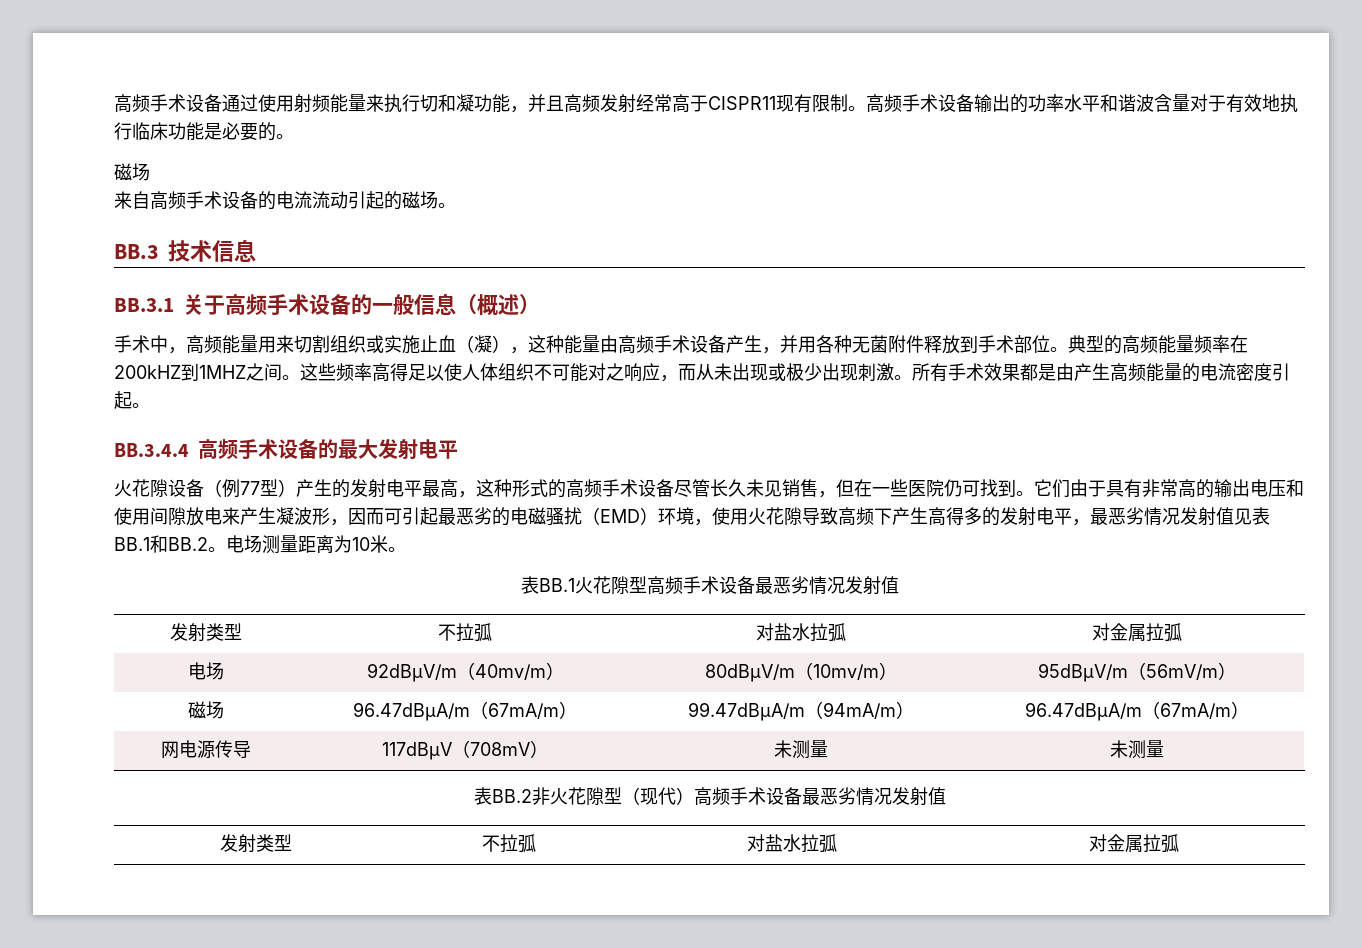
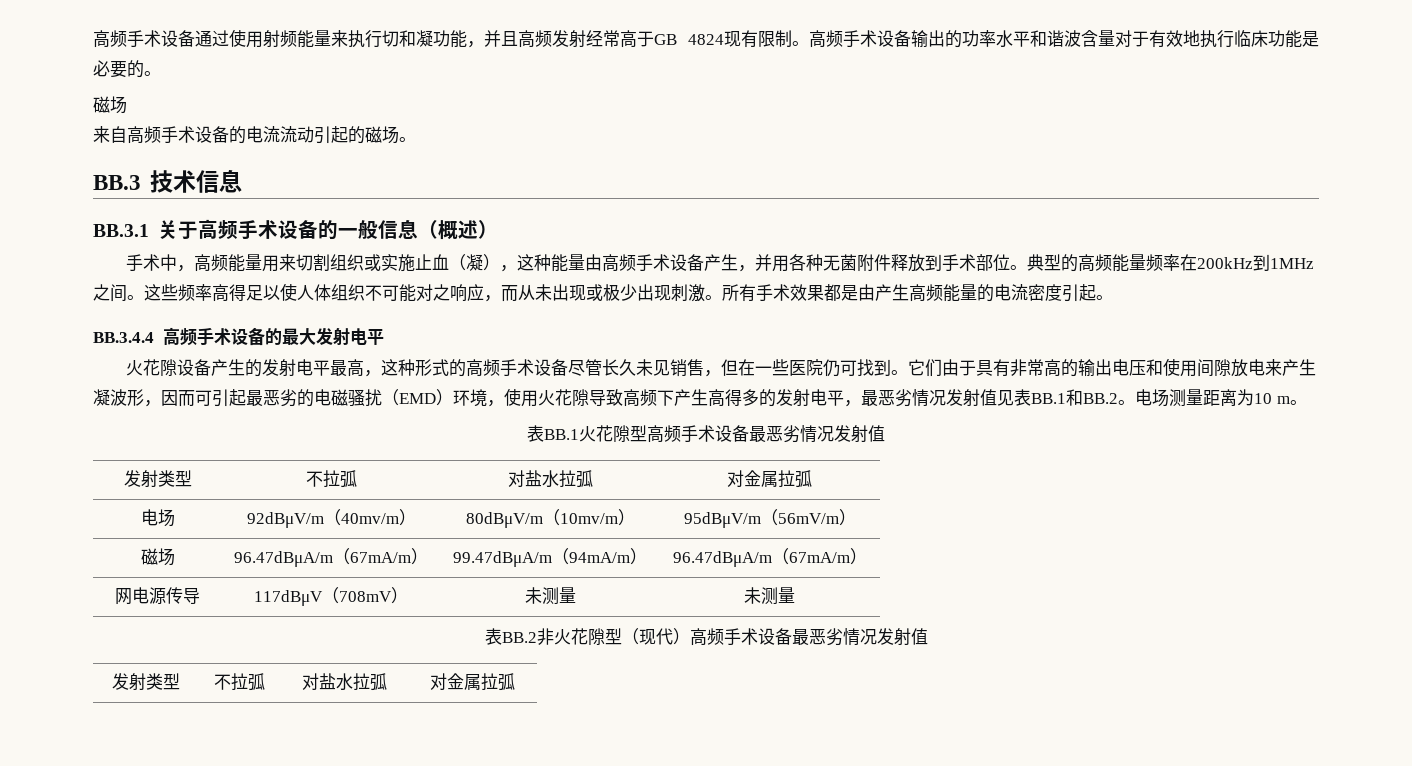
- 高频手术设备通过使用射频能量来执行切和凝功能，并且高频发射经常高于CISPR11现有限制。
+ 高频手术设备通过使用射频能量来执行切和凝功能，并且高频发射经常高于GB 4824现有限制。
- 典型的高频能量频率在200kHZ到1MHZ之间。
+ 典型的高频能量频率在200kHz到1MHz之间。
- 火花隙设备（例77型）产生的发射电平最高，这种形式的高频手术设备尽管长久未见销售，但在一些医院仍可找到。
+ 火花隙设备产生的发射电平最高，这种形式的高频手术设备尽管长久未见销售，但在一些医院仍可找到。
- 电场测量距离为10米。
+ 电场测量距离为10 m。

